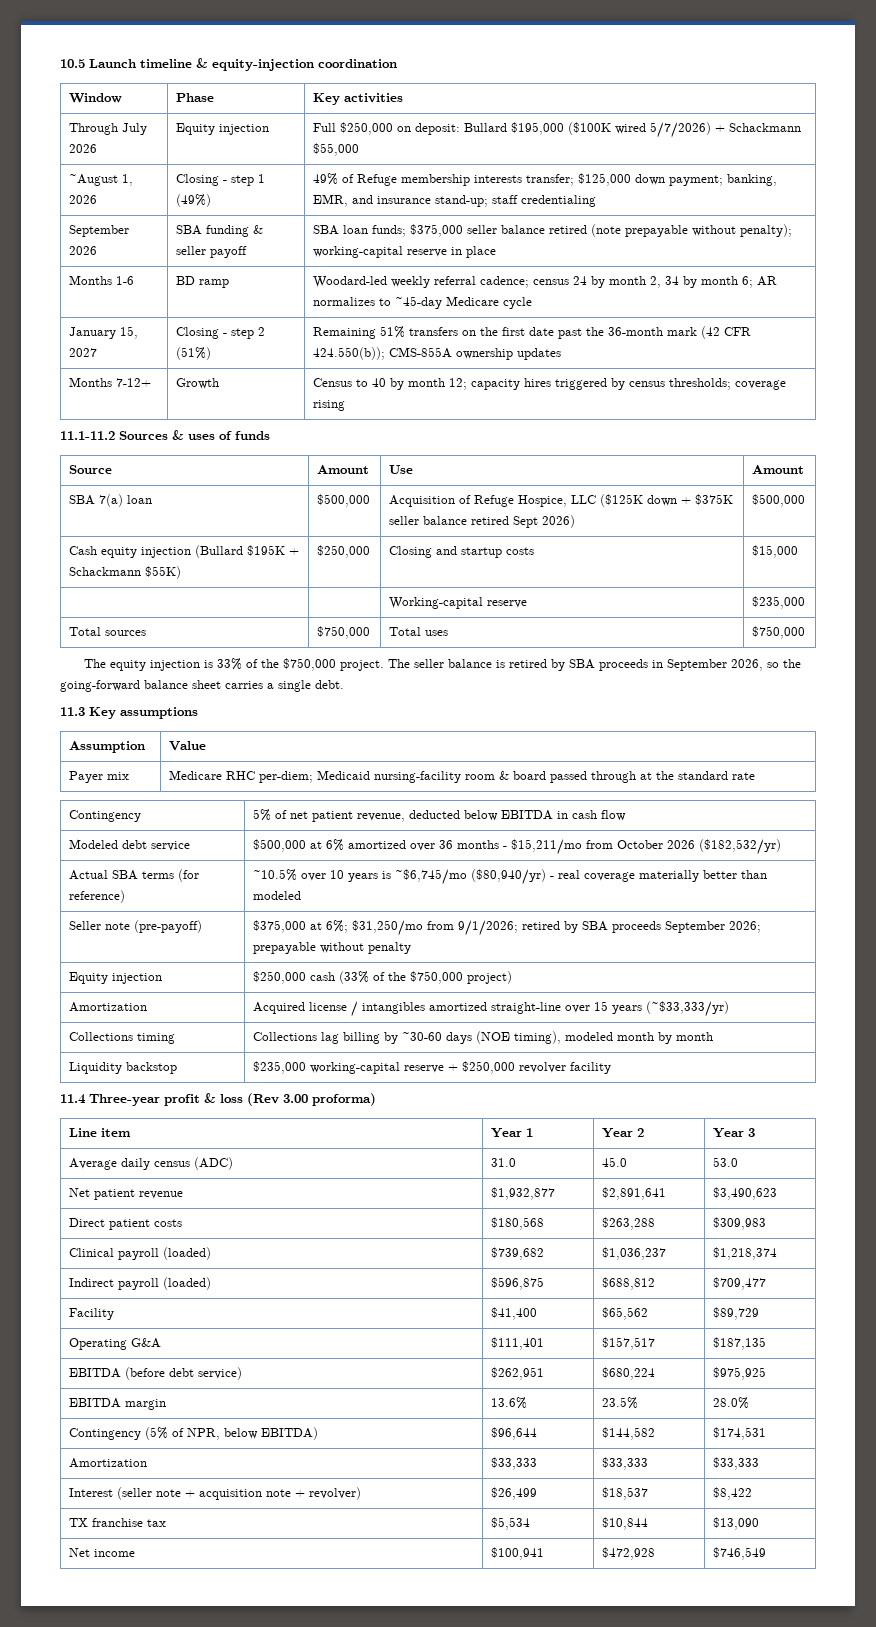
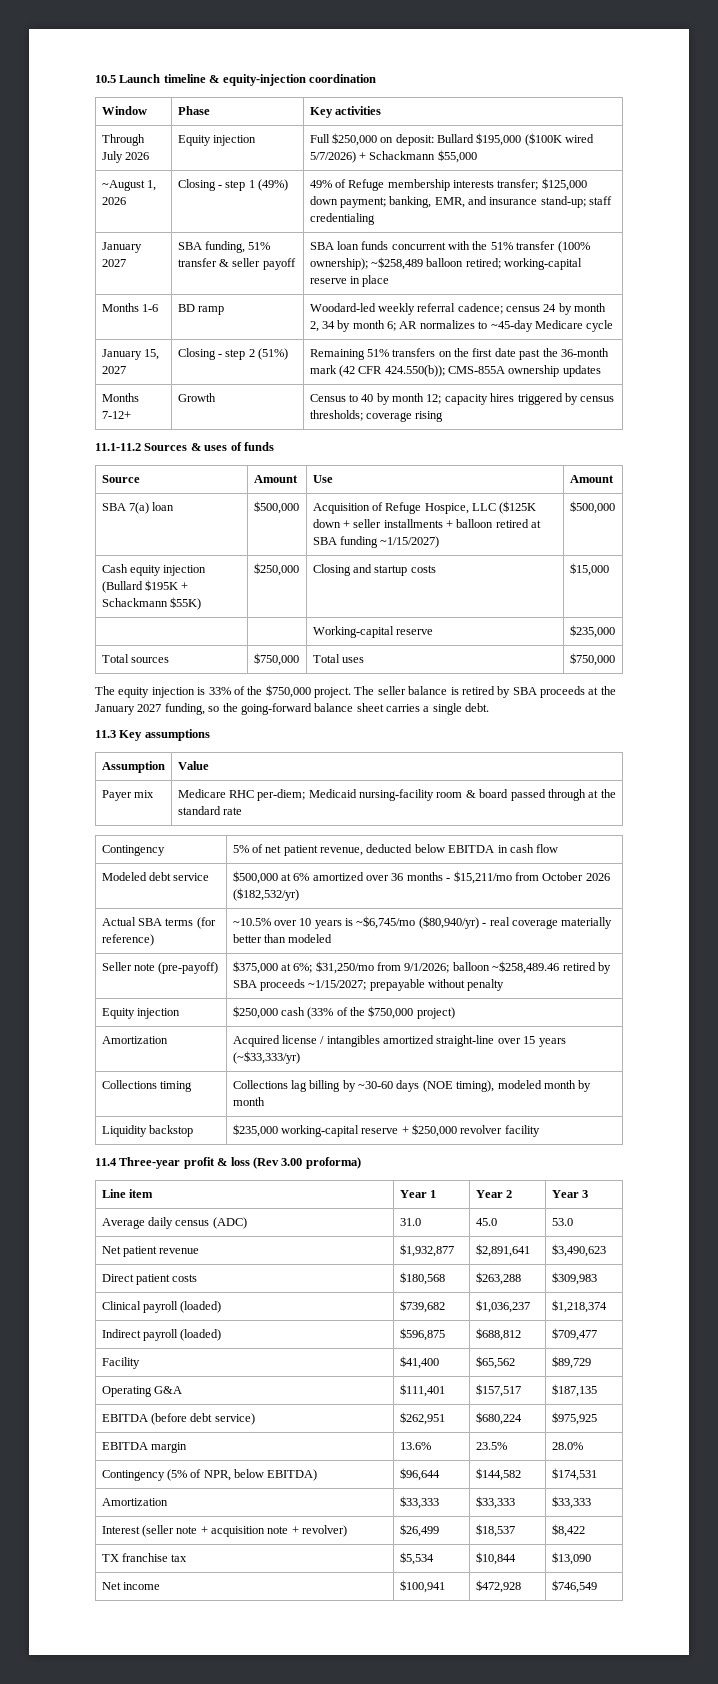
- September 2026 | SBA funding & seller payoff | SBA loan funds; $375,000 seller balance retired (note prepayable without penalty); working-capital reserve in place
+ January 2027 | SBA funding, 51% transfer & seller payoff | SBA loan funds concurrent with the 51% transfer (100% ownership); ~$258,489 balloon retired; working-capital reserve in place
- SBA 7(a) loan | $500,000 | Acquisition of Refuge Hospice, LLC ($125K down + $375K seller balance retired Sept 2026) | $500,000
+ SBA 7(a) loan | $500,000 | Acquisition of Refuge Hospice, LLC ($125K down + seller installments + balloon retired at SBA funding ~1/15/2027) | $500,000
- The seller balance is retired by SBA proceeds in September 2026, so the going-forward balance sheet carries a single debt.
+ The seller balance is retired by SBA proceeds at the January 2027 funding, so the going-forward balance sheet carries a single debt.
- Seller note (pre-payoff) | $375,000 at 6%; $31,250/mo from 9/1/2026; retired by SBA proceeds September 2026; prepayable without penalty
+ Seller note (pre-payoff) | $375,000 at 6%; $31,250/mo from 9/1/2026; balloon ~$258,489.46 retired by SBA proceeds ~1/15/2027; prepayable without penalty

